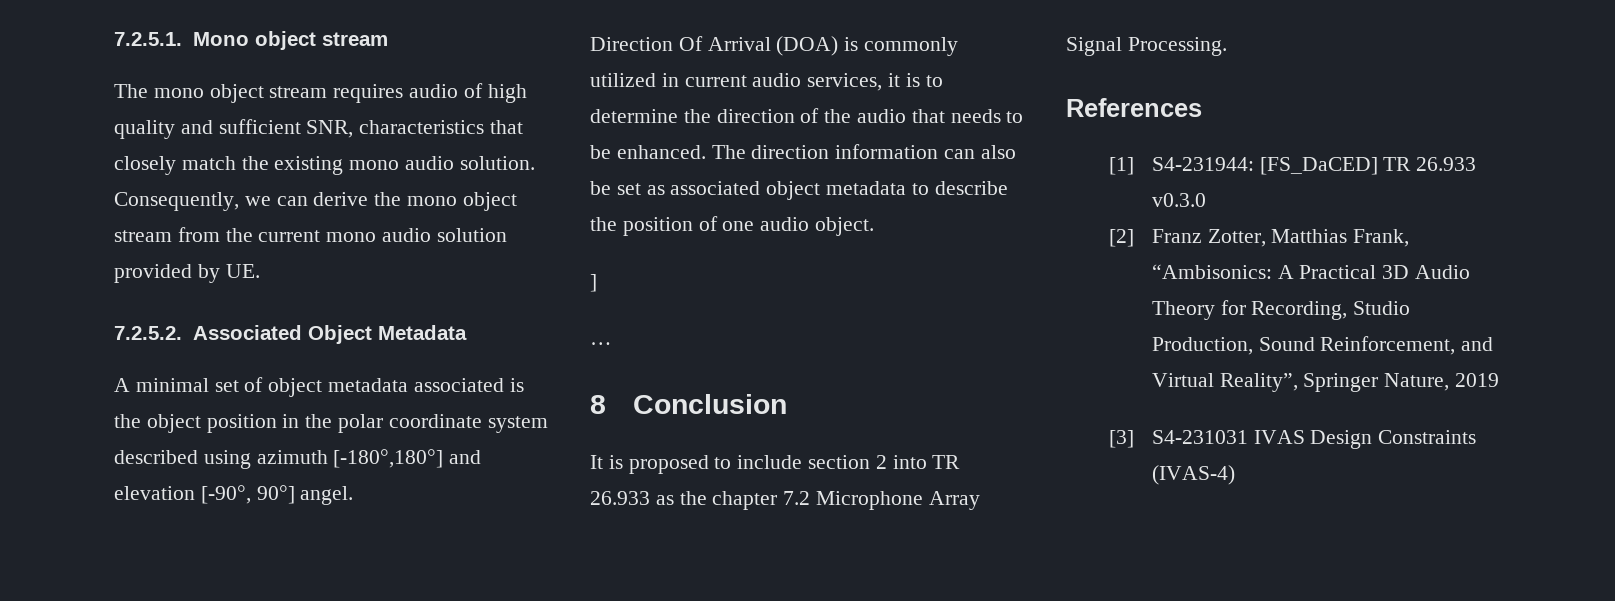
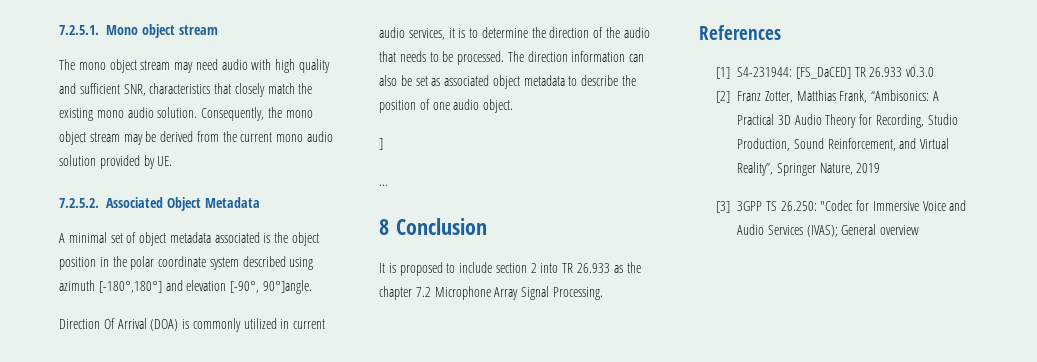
- The mono object stream requires audio of high quality and sufficient SNR, characteristics that closely match the existing mono audio solution.
+ The mono object stream may need audio with high quality and sufficient SNR, characteristics that closely match the existing mono audio solution.
- Consequently, we can derive the mono object stream from the current mono audio solution provided by UE.
+ Consequently, the mono object stream may be derived from the current mono audio solution provided by UE.
- A minimal set of object metadata associated is the object position in the polar coordinate system described using azimuth [-180°,180°] and elevation [-90°, 90°] angel.
+ A minimal set of object metadata associated is the object position in the polar coordinate system described using azimuth [-180°,180°] and elevation [-90°, 90°]angle.
- Direction Of Arrival (DOA) is commonly utilized in current audio services, it is to determine the direction of the audio that needs to be enhanced.
+ Direction Of Arrival (DOA) is commonly utilized in current audio services, it is to determine the direction of the audio that needs to be processed.
- [3] S4-231031 IVAS Design Constraints (IVAS-4)
+ [3] 3GPP TS 26.250: "Codec for Immersive Voice and Audio Services (IVAS); General overview

